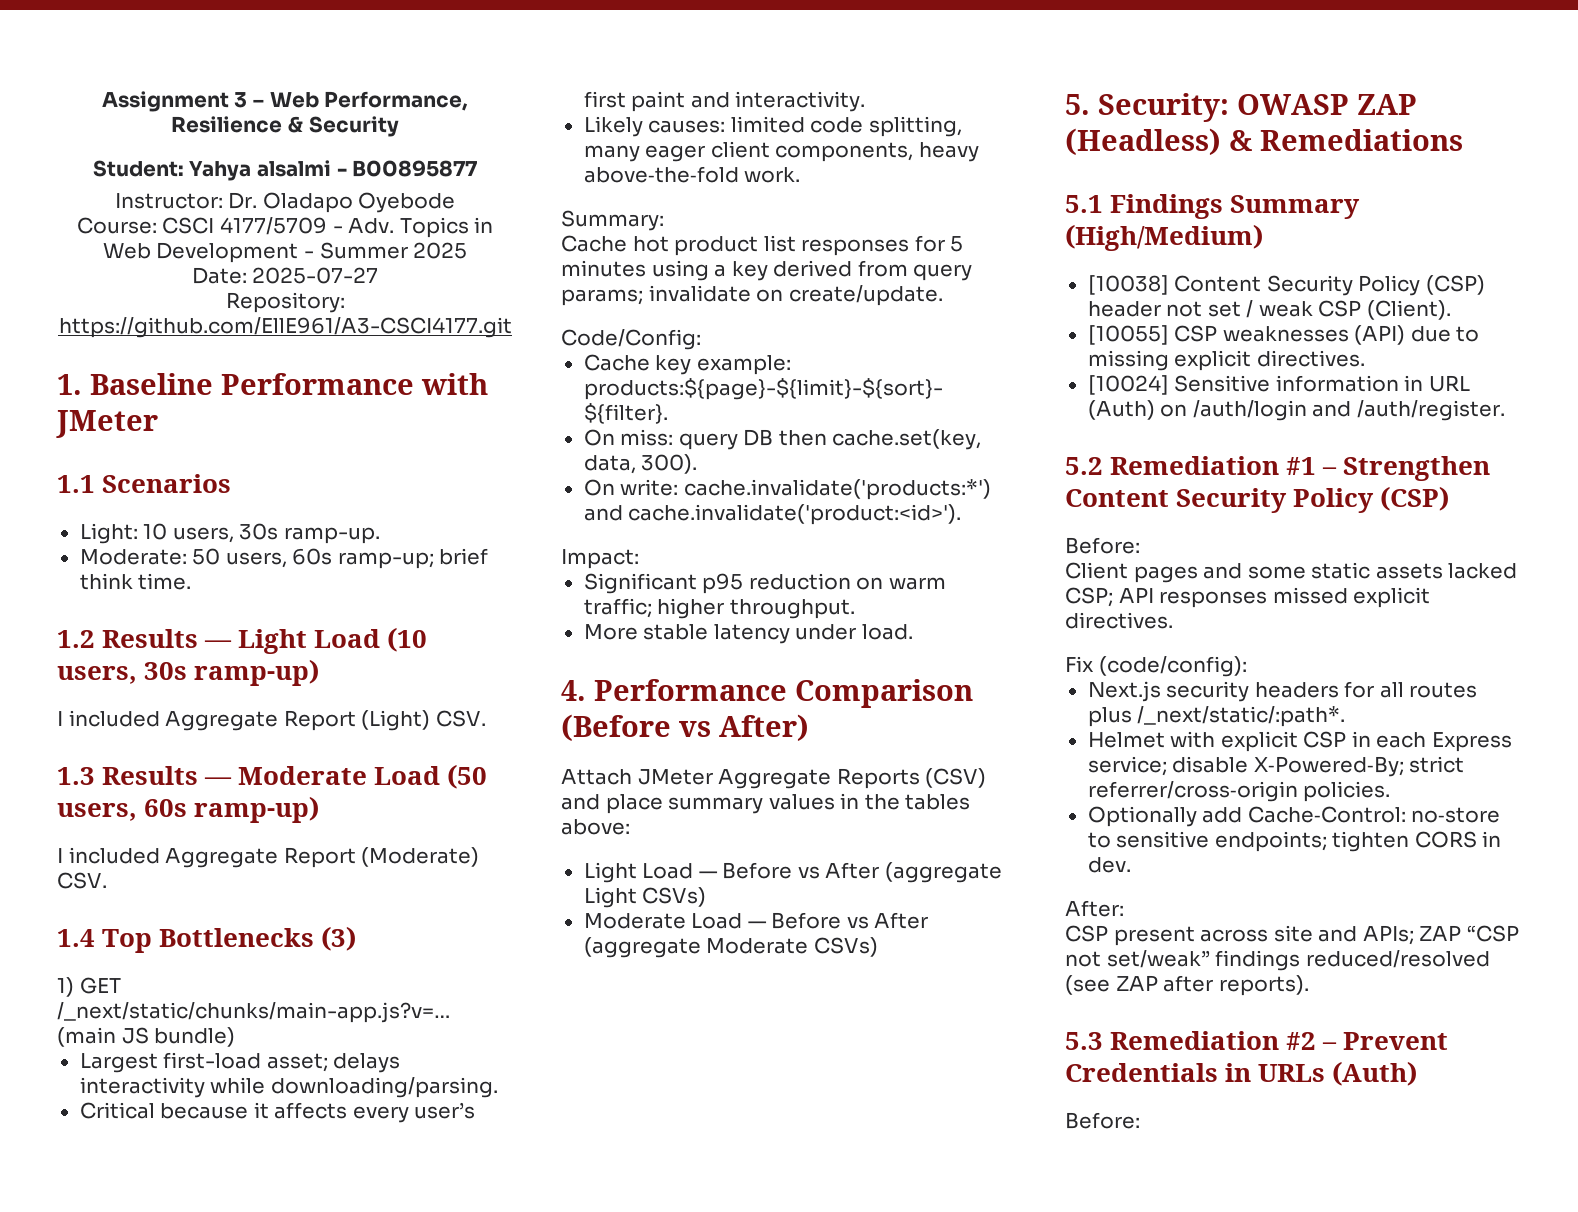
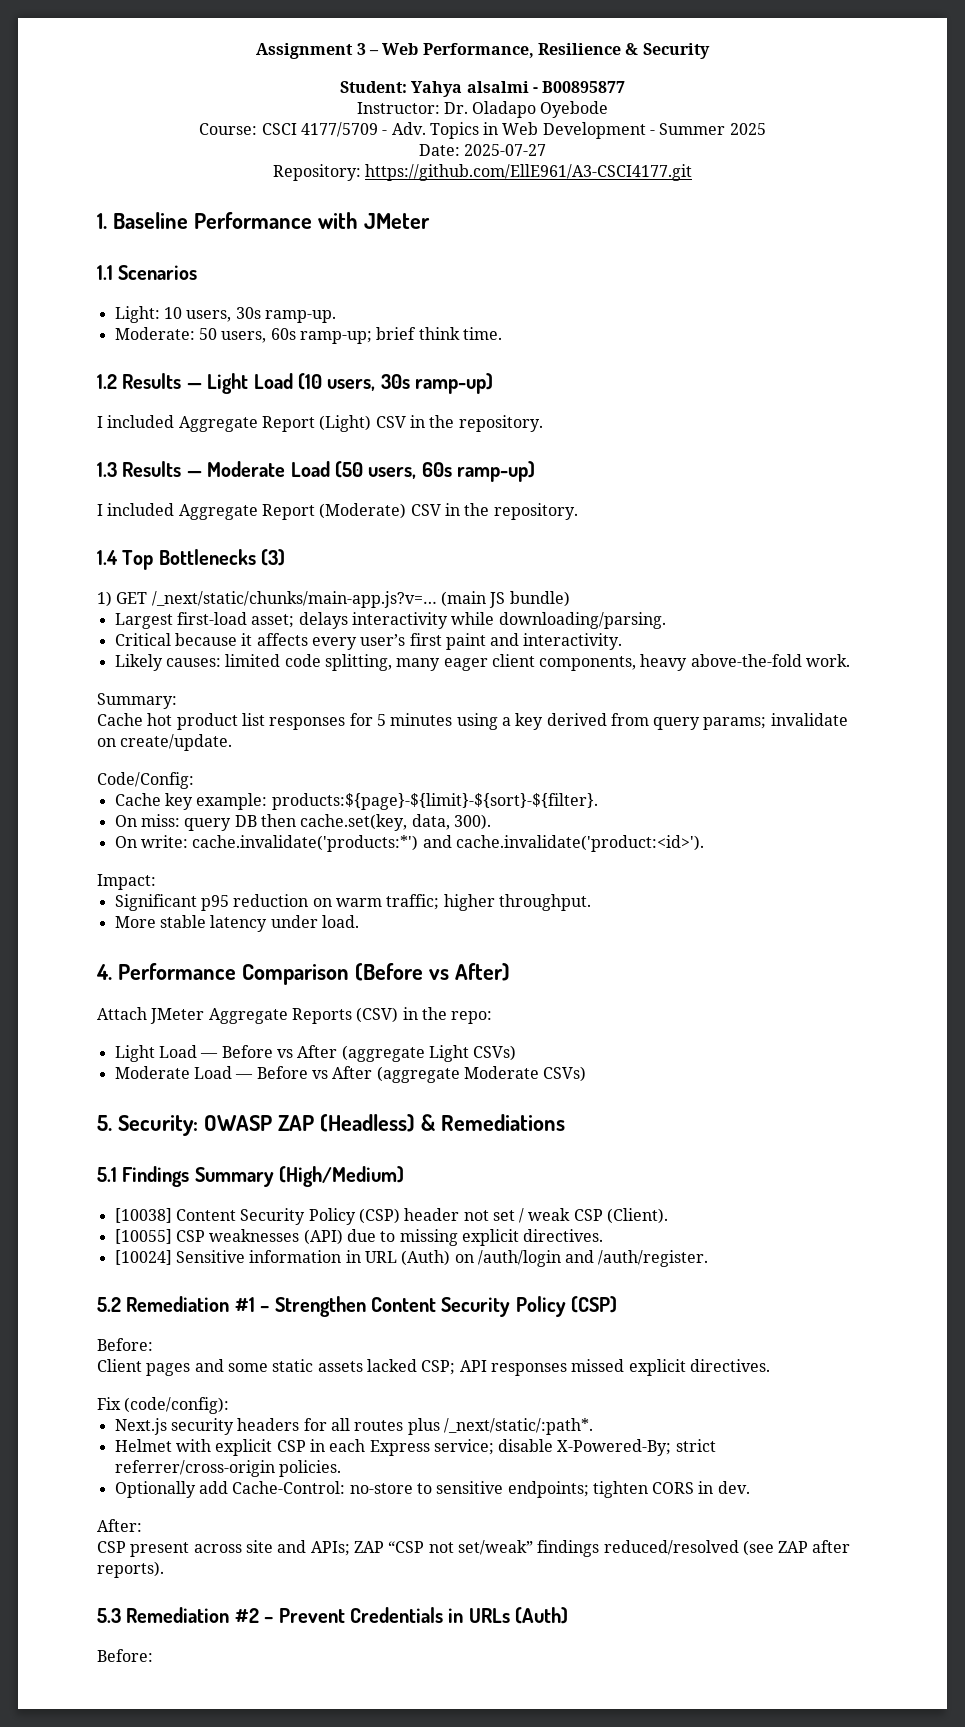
- I included Aggregate Report (Light) CSV.
+ I included Aggregate Report (Light) CSV in the repository.
- I included Aggregate Report (Moderate) CSV.
+ I included Aggregate Report (Moderate) CSV in the repository.
- Attach JMeter Aggregate Reports (CSV) and place summary values in the tables above:
+ Attach JMeter Aggregate Reports (CSV) in the repo:

